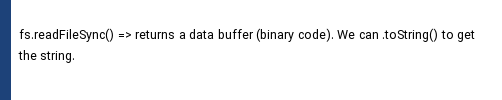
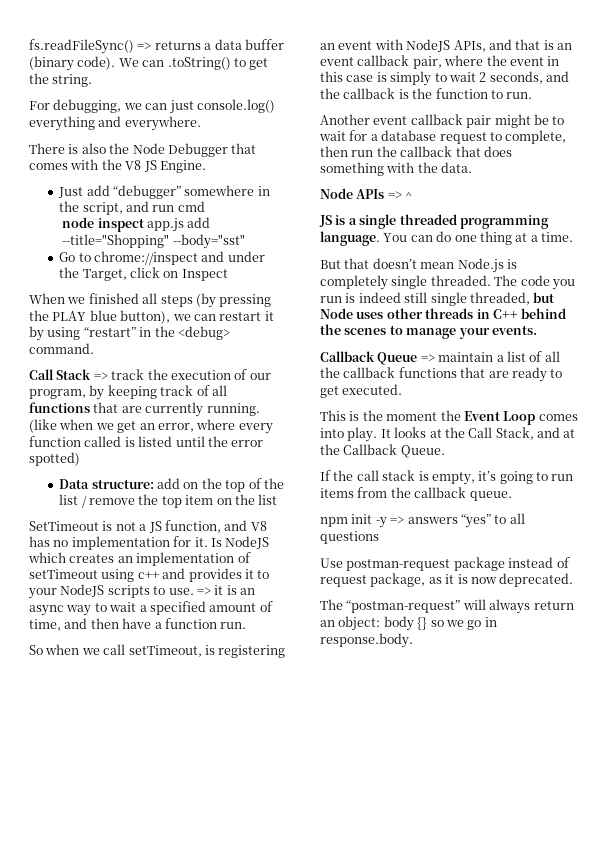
+ For debugging, we can just console.log() everything and everywhere.
+ There is also the Node Debugger that comes with the V8 JS Engine.
+ Just add “debugger” somewhere in the script, and run cmd
+ node inspect app.js add --title="Shopping" --body="sst"
+ Go to chrome://inspect and under the Target, click on Inspect
+ When we finished all steps (by pressing the PLAY blue button), we can restart it by using “restart” in the <debug> command.
+ Call Stack => track the execution of our program, by keeping track of all functions that are currently running. (like when we get an error, where every function called is listed until the error spotted)
+ Data structure: add on the top of the list / remove the top item on the list
+ SetTimeout is not a JS function, and V8 has no implementation for it. Is NodeJS which creates an implementation of setTimeout using c++ and provides it to your NodeJS scripts to use. => it is an async way to wait a specified amount of time, and then have a function run.
+ So when we call setTimeout, is registering an event with NodeJS APIs, and that is an event callback pair, where the event in this case is simply to wait 2 seconds, and the callback is the function to run.
+ Another event callback pair might be to wait for a database request to complete, then run the callback that does something with the data.
+ Node APIs => ^
+ JS is a single threaded programming language. You can do one thing at a time.
+ But that doesn’t mean Node.js is completely single threaded. The code you run is indeed still single threaded, but Node uses other threads in C++ behind the scenes to manage your events.
+ Callback Queue => maintain a list of all the callback functions that are ready to get executed.
+ This is the moment the Event Loop comes into play. It looks at the Call Stack, and at the Callback Queue.
+ If the call stack is empty, it’s going to run items from the callback queue.
+ npm init -y => answers “yes” to all questions
+ Use postman-request package instead of request package, as it is now deprecated.
+ The “postman-request” will always return an object: body {} so we go in response.body.

